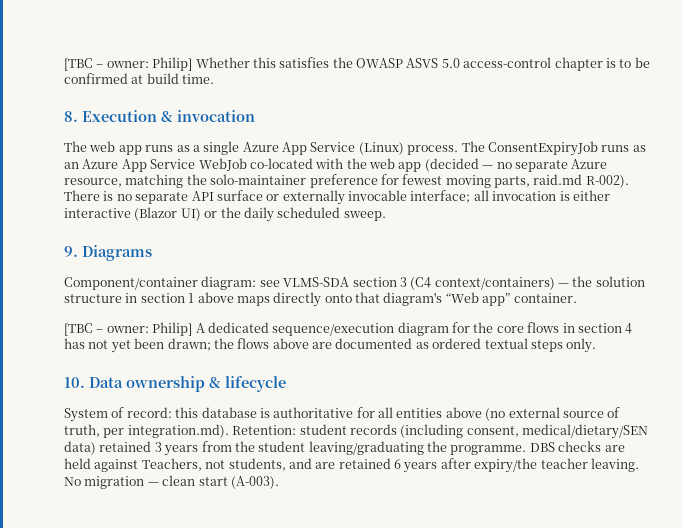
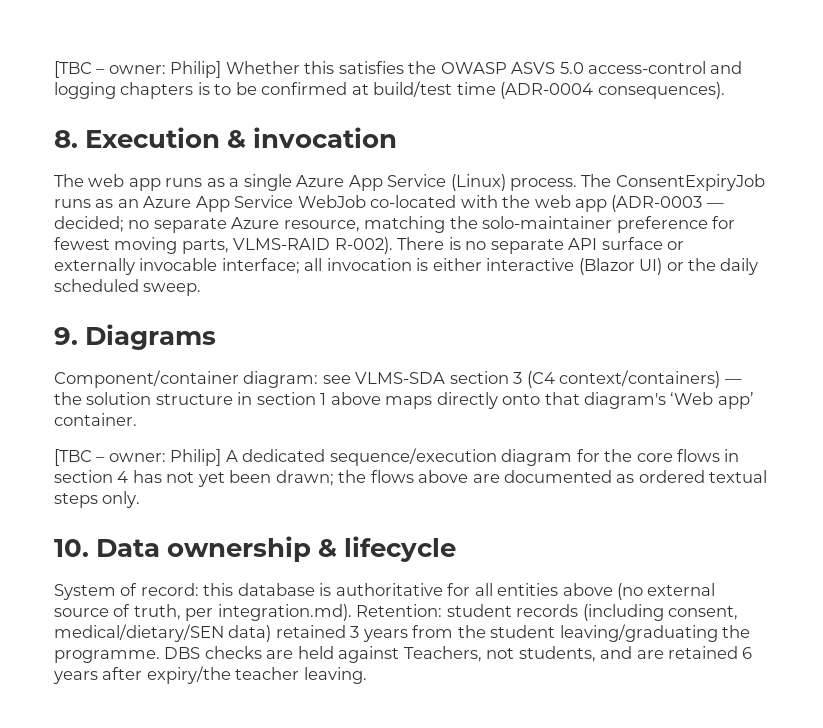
- [TBC – owner: Philip] Whether this satisfies the OWASP ASVS 5.0 access-control chapter is to be confirmed at build time.
+ [TBC – owner: Philip] Whether this satisfies the OWASP ASVS 5.0 access-control and logging chapters is to be confirmed at build/test time (ADR-0004 consequences).
- The ConsentExpiryJob runs as an Azure App Service WebJob co-located with the web app (decided — no separate Azure resource, matching the solo-maintainer preference for fewest moving parts, raid.md R-002).
+ The ConsentExpiryJob runs as an Azure App Service WebJob co-located with the web app (ADR-0003 — decided; no separate Azure resource, matching the solo-maintainer preference for fewest moving parts, VLMS-RAID R-002).
- Component/container diagram: see VLMS-SDA section 3 (C4 context/containers) — the solution structure in section 1 above maps directly onto that diagram's “Web app” container.
+ Component/container diagram: see VLMS-SDA section 3 (C4 context/containers) — the solution structure in section 1 above maps directly onto that diagram's ‘Web app’ container.
- No migration — clean start (A-003).

